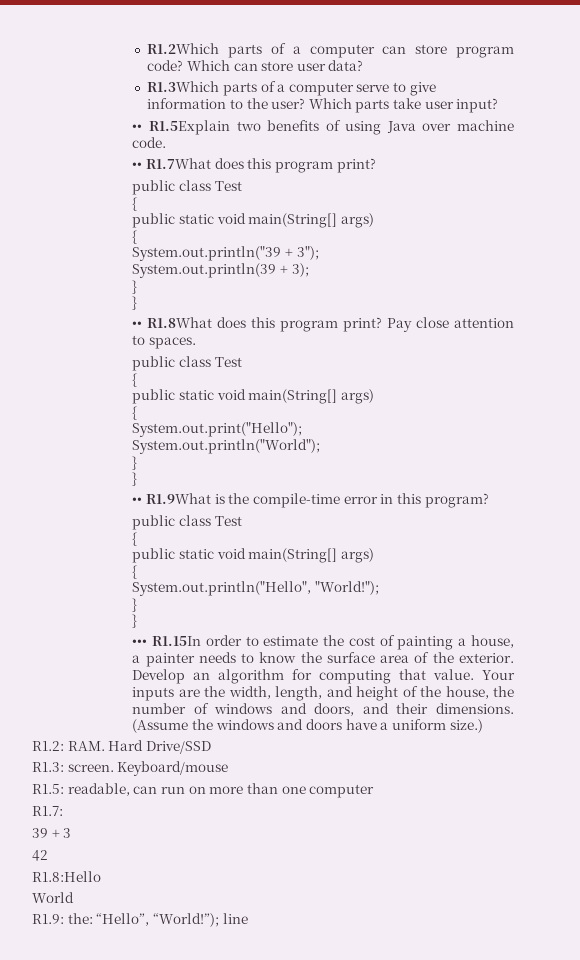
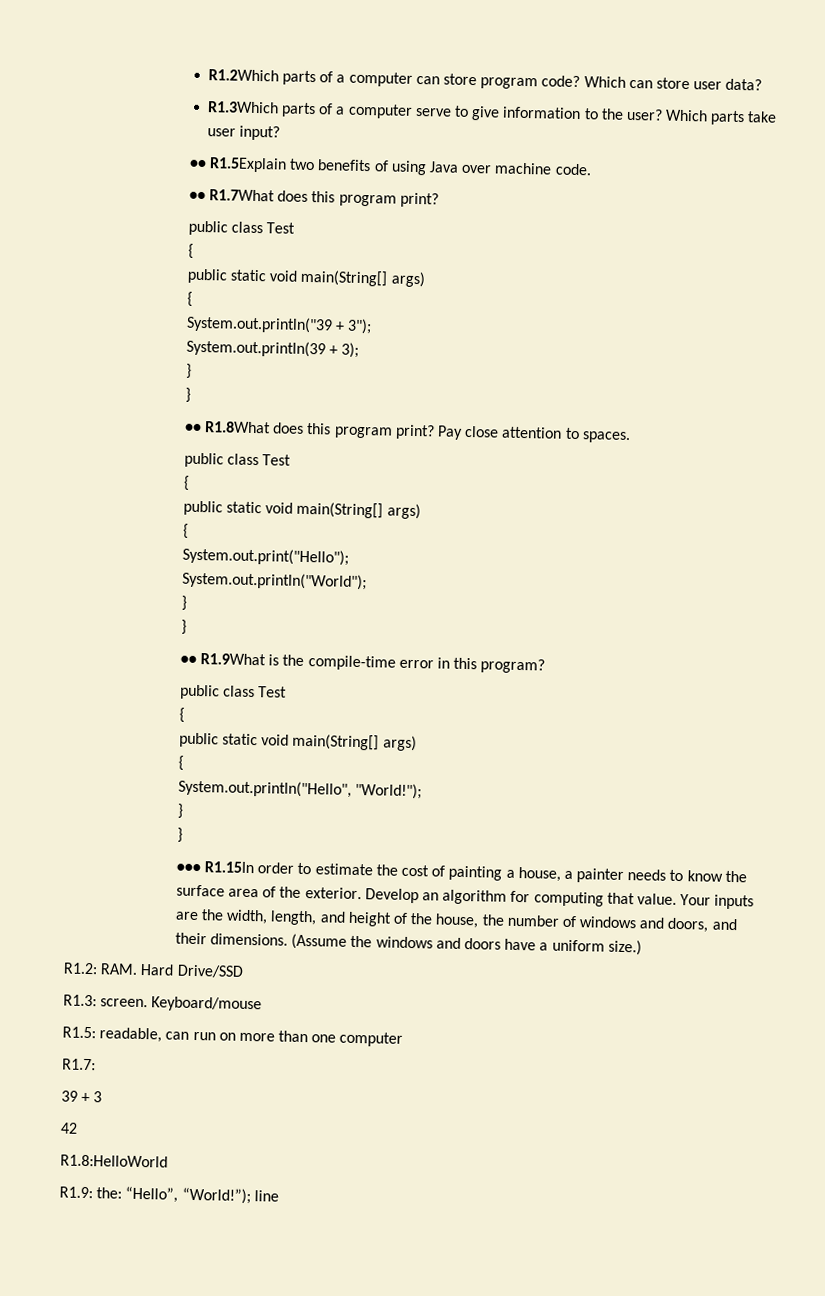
- R1.8:Hello
- World
+ R1.8:HelloWorld

